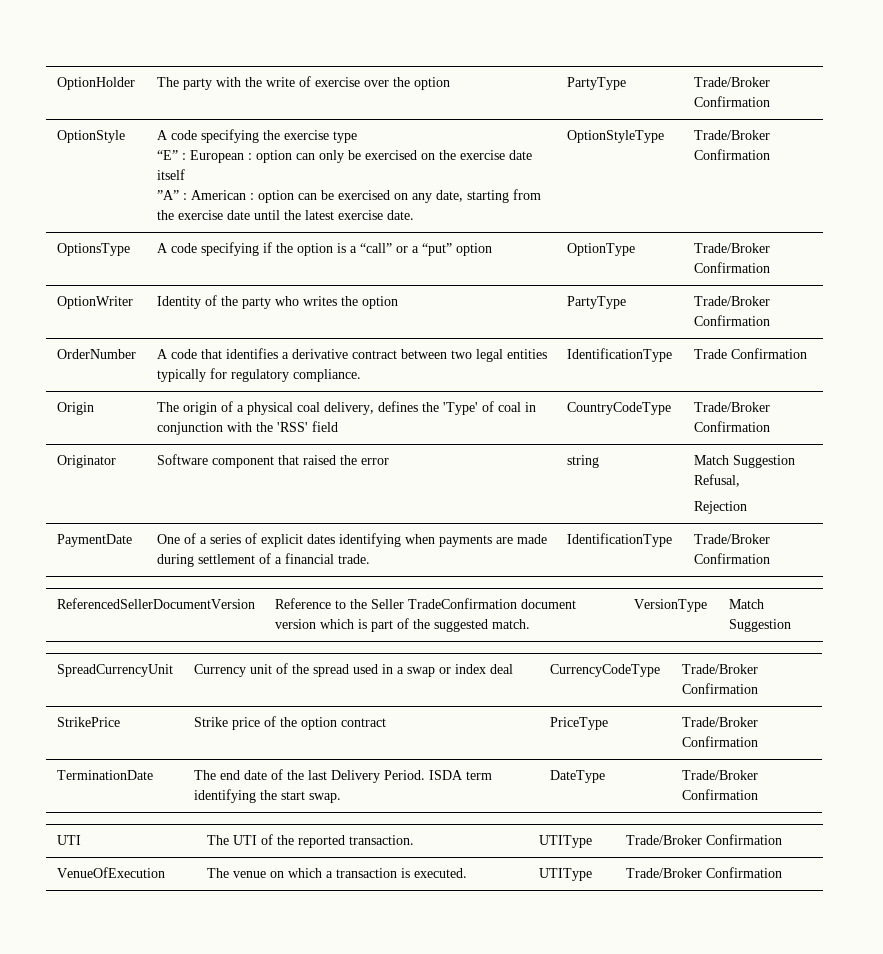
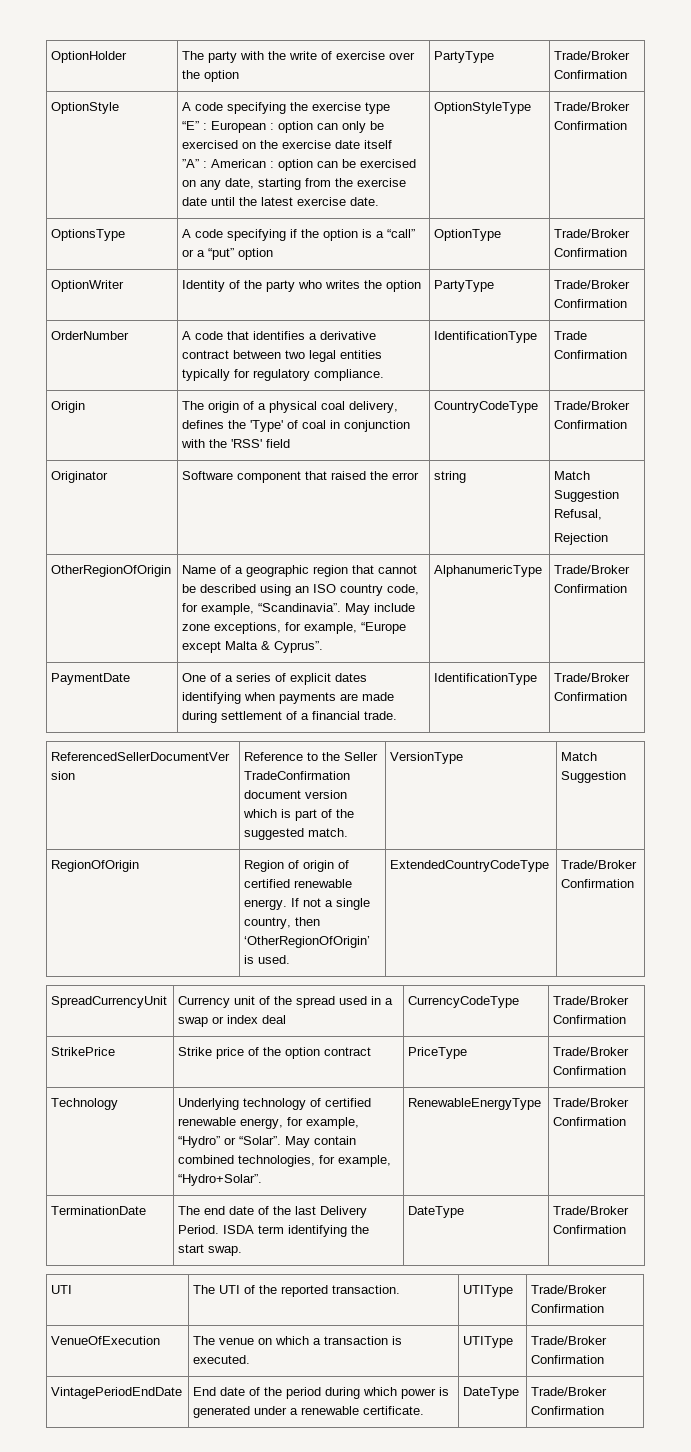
+ OtherRegionOfOrigin | Name of a geographic region that cannot be described using an ISO country code, for example, “Scandinavia”. May include zone exceptions, for example, “Europe except Malta & Cyprus”. | AlphanumericType | Trade/Broker Confirmation
+ RegionOfOrigin | Region of origin of certified renewable energy. If not a single country, then ‘OtherRegionOfOrigin’ is used. | ExtendedCountryCodeType | Trade/Broker Confirmation
+ Technology | Underlying technology of certified renewable energy, for example, “Hydro” or “Solar”. May contain combined technologies, for example, “Hydro+Solar”. | RenewableEnergyType | Trade/Broker Confirmation
+ VintagePeriodEndDate | End date of the period during which power is generated under a renewable certificate. | DateType | Trade/Broker Confirmation

